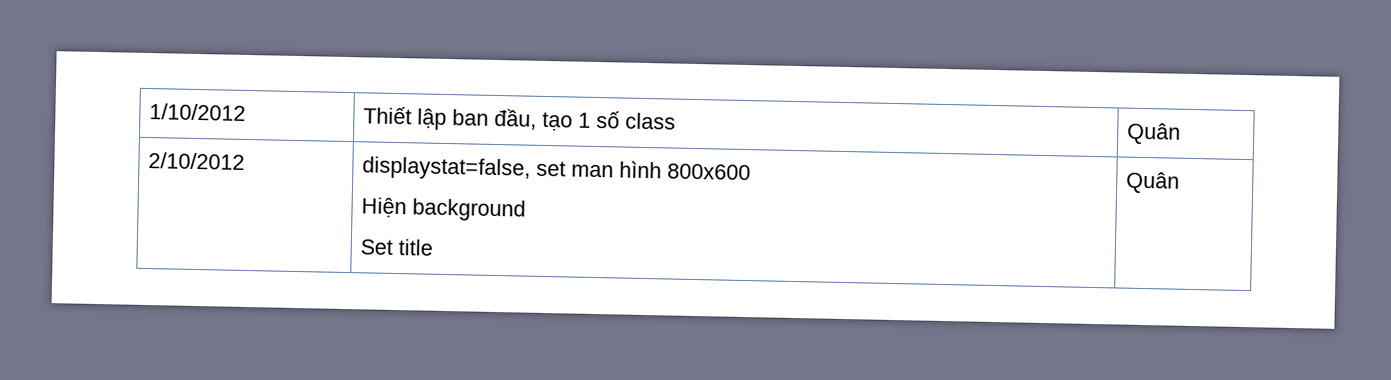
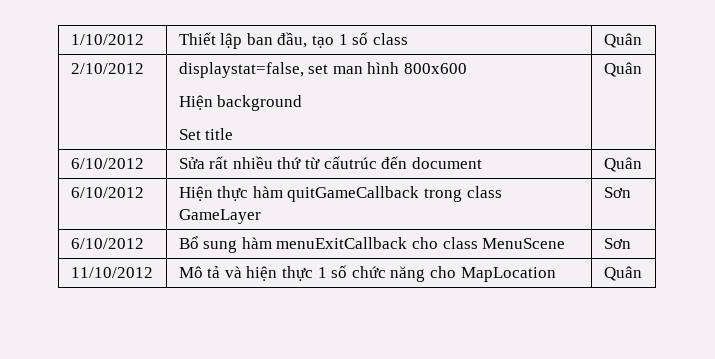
+ 6/10/2012 | Sửa rất nhiều thứ từ cấutrúc đến document | Quân
+ 6/10/2012 | Hiện thực hàm quitGameCallback trong class GameLayer | Sơn
+ 6/10/2012 | Bổ sung hàm menuExitCallback cho class MenuScene | Sơn
+ 11/10/2012 | Mô tả và hiện thực 1 số chức năng cho MapLocation | Quân

